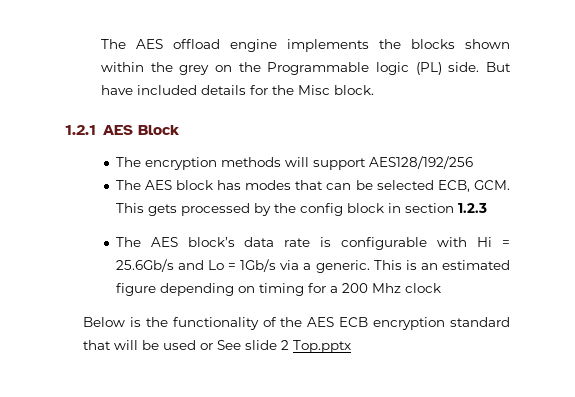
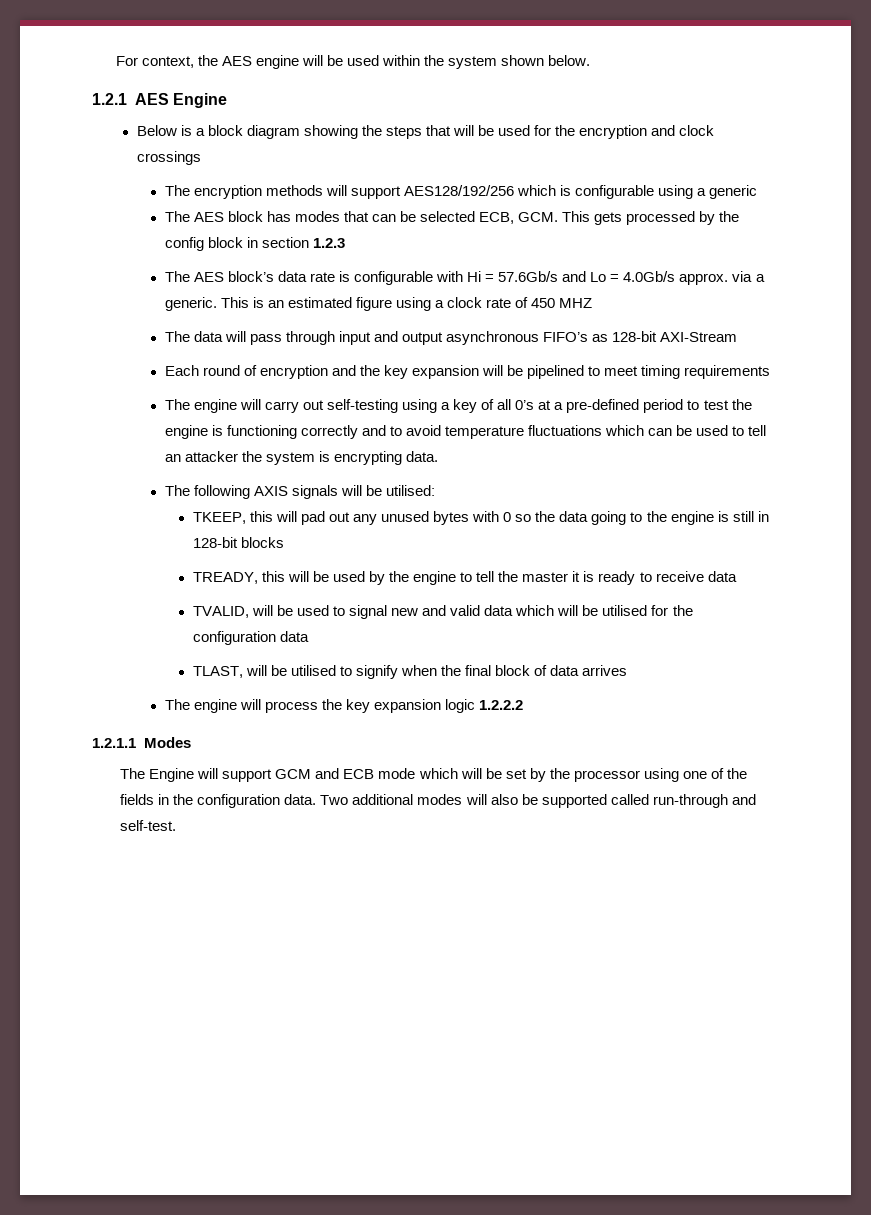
- The AES offload engine implements the blocks shown within the grey on the Programmable logic (PL) side. But have included details for the Misc block.
- 1.2.1 AES Block
+ For context, the AES engine will be used within the system shown below.
+ 1.2.1 AES Engine
+ Below is a block diagram showing the steps that will be used for the encryption and clock crossings
- The encryption methods will support AES128/192/256
+ The encryption methods will support AES128/192/256 which is configurable using a generic
- The AES block’s data rate is configurable with Hi = 25.6Gb/s and Lo = 1Gb/s via a generic.
+ The AES block’s data rate is configurable with Hi = 57.6Gb/s and Lo = 4.0Gb/s approx. via a generic.
- This is an estimated figure depending on timing for a 200 Mhz clock
- Below is the functionality of the AES ECB encryption standard that will be used or See slide 2 Top.pptx
+ This is an estimated figure using a clock rate of 450 MHZ
+ The data will pass through input and output asynchronous FIFO’s as 128-bit AXI-Stream
+ Each round of encryption and the key expansion will be pipelined to meet timing requirements
+ The engine will carry out self-testing using a key of all 0’s at a pre-defined period to test the engine is functioning correctly and to avoid temperature fluctuations which can be used to tell an attacker the system is encrypting data.
+ The following AXIS signals will be utilised:
+ TKEEP, this will pad out any unused bytes with 0 so the data going to the engine is still in 128-bit blocks
+ TREADY, this will be used by the engine to tell the master it is ready to receive data
+ TVALID, will be used to signal new and valid data which will be utilised for the configuration data
+ TLAST, will be utilised to signify when the final block of data arrives
+ The engine will process the key expansion logic 1.2.2.2
+ 1.2.1.1 Modes
+ The Engine will support GCM and ECB mode which will be set by the processor using one of the fields in the configuration data. Two additional modes will also be supported called run-through and self-test.

